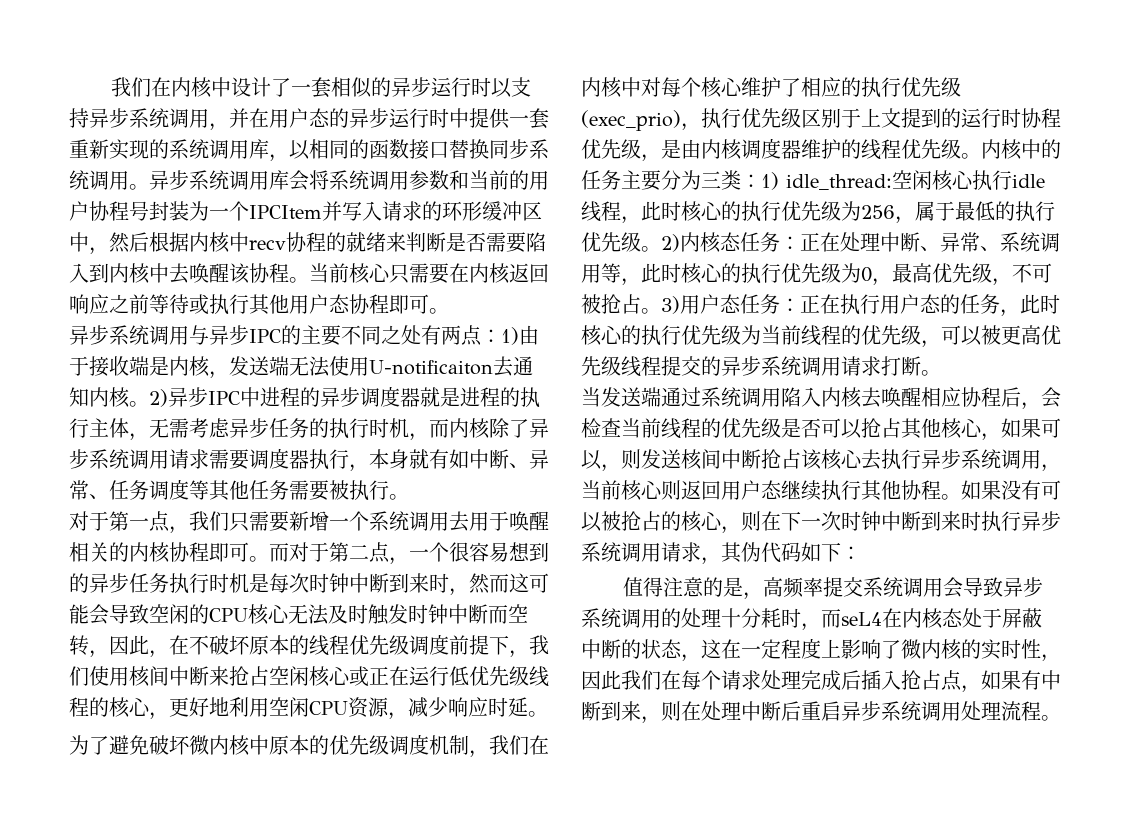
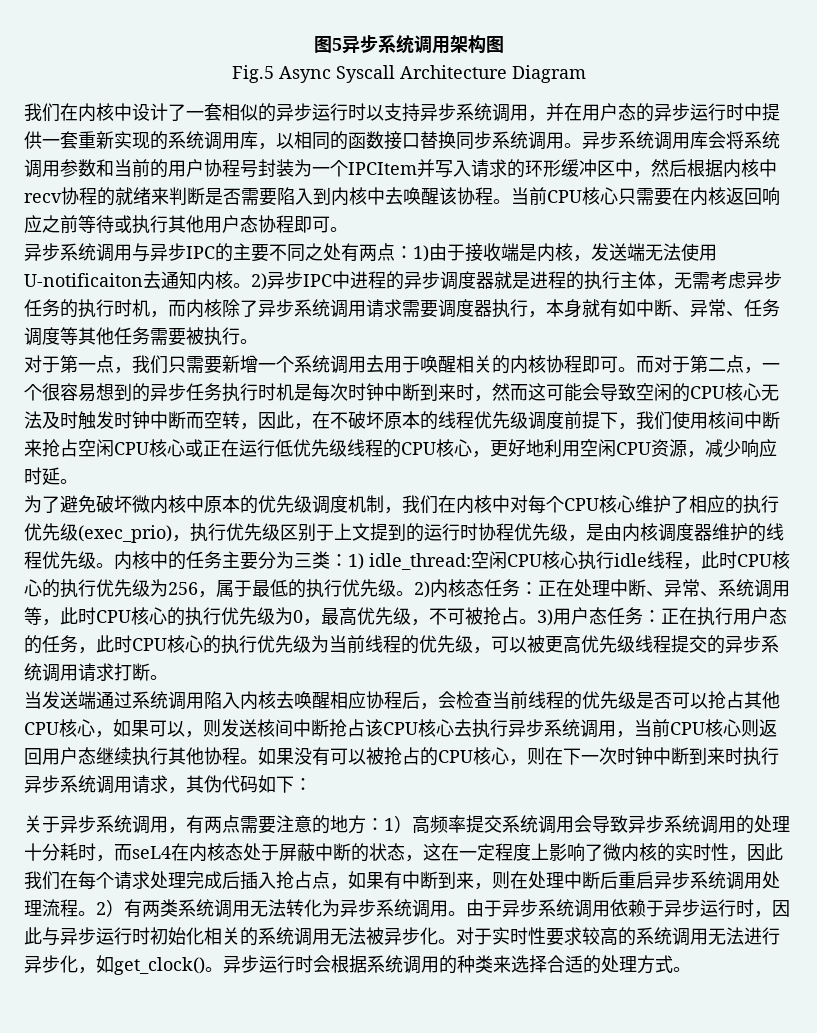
+ 图5异步系统调用架构图
+ Fig.5 Async Syscall Architecture Diagram
- 当前核心只需要在内核返回响应之前等待或执行其他用户态协程即可。
+ 当前CPU核心只需要在内核返回响应之前等待或执行其他用户态协程即可。
- 而对于第二点，一个很容易想到的异步任务执行时机是每次时钟中断到来时，然而这可能会导致空闲的CPU核心无法及时触发时钟中断而空转，因此，在不破坏原本的线程优先级调度前提下，我们使用核间中断来抢占空闲核心或正在运行低优先级线程的核心，更好地利用空闲CPU资源，减少响应时延。
+ 而对于第二点，一个很容易想到的异步任务执行时机是每次时钟中断到来时，然而这可能会导致空闲的CPU核心无法及时触发时钟中断而空转，因此，在不破坏原本的线程优先级调度前提下，我们使用核间中断来抢占空闲CPU核心或正在运行低优先级线程的CPU核心，更好地利用空闲CPU资源，减少响应时延。
- 为了避免破坏微内核中原本的优先级调度机制，我们在内核中对每个核心维护了相应的执行优先级(exec_prio)，执行优先级区别于上文提到的运行时协程优先级，是由内核调度器维护的线程优先级。
+ 为了避免破坏微内核中原本的优先级调度机制，我们在内核中对每个CPU核心维护了相应的执行优先级(exec_prio)，执行优先级区别于上文提到的运行时协程优先级，是由内核调度器维护的线程优先级。
- 内核中的任务主要分为三类：1) idle_thread:空闲核心执行idle线程，此时核心的执行优先级为256，属于最低的执行优先级。
+ 内核中的任务主要分为三类：1) idle_thread:空闲CPU核心执行idle线程，此时CPU核心的执行优先级为256，属于最低的执行优先级。
- 2)内核态任务：正在处理中断、异常、系统调用等，此时核心的执行优先级为0，最高优先级，不可被抢占。
+ 2)内核态任务：正在处理中断、异常、系统调用等，此时CPU核心的执行优先级为0，最高优先级，不可被抢占。
- 3)用户态任务：正在执行用户态的任务，此时核心的执行优先级为当前线程的优先级，可以被更高优先级线程提交的异步系统调用请求打断。
+ 3)用户态任务：正在执行用户态的任务，此时CPU核心的执行优先级为当前线程的优先级，可以被更高优先级线程提交的异步系统调用请求打断。
- 当发送端通过系统调用陷入内核去唤醒相应协程后，会检查当前线程的优先级是否可以抢占其他核心，如果可以，则发送核间中断抢占该核心去执行异步系统调用，当前核心则返回用户态继续执行其他协程。
+ 当发送端通过系统调用陷入内核去唤醒相应协程后，会检查当前线程的优先级是否可以抢占其他CPU核心，如果可以，则发送核间中断抢占该CPU核心去执行异步系统调用，当前CPU核心则返回用户态继续执行其他协程。
- 如果没有可以被抢占的核心，则在下一次时钟中断到来时执行异步系统调用请求，其伪代码如下：
+ 如果没有可以被抢占的CPU核心，则在下一次时钟中断到来时执行异步系统调用请求，其伪代码如下：
- 值得注意的是，高频率提交系统调用会导致异步系统调用的处理十分耗时，而seL4在内核态处于屏蔽中断的状态，这在一定程度上影响了微内核的实时性，因此我们在每个请求处理完成后插入抢占点，如果有中断到来，则在处理中断后重启异步系统调用处理流程。
+ 关于异步系统调用，有两点需要注意的地方：1）高频率提交系统调用会导致异步系统调用的处理十分耗时，而seL4在内核态处于屏蔽中断的状态，这在一定程度上影响了微内核的实时性，因此我们在每个请求处理完成后插入抢占点，如果有中断到来，则在处理中断后重启异步系统调用处理流程。
+ 2）有两类系统调用无法转化为异步系统调用。由于异步系统调用依赖于异步运行时，因此与异步运行时初始化相关的系统调用无法被异步化。对于实时性要求较高的系统调用无法进行异步化，如get_clock()。异步运行时会根据系统调用的种类来选择合适的处理方式。

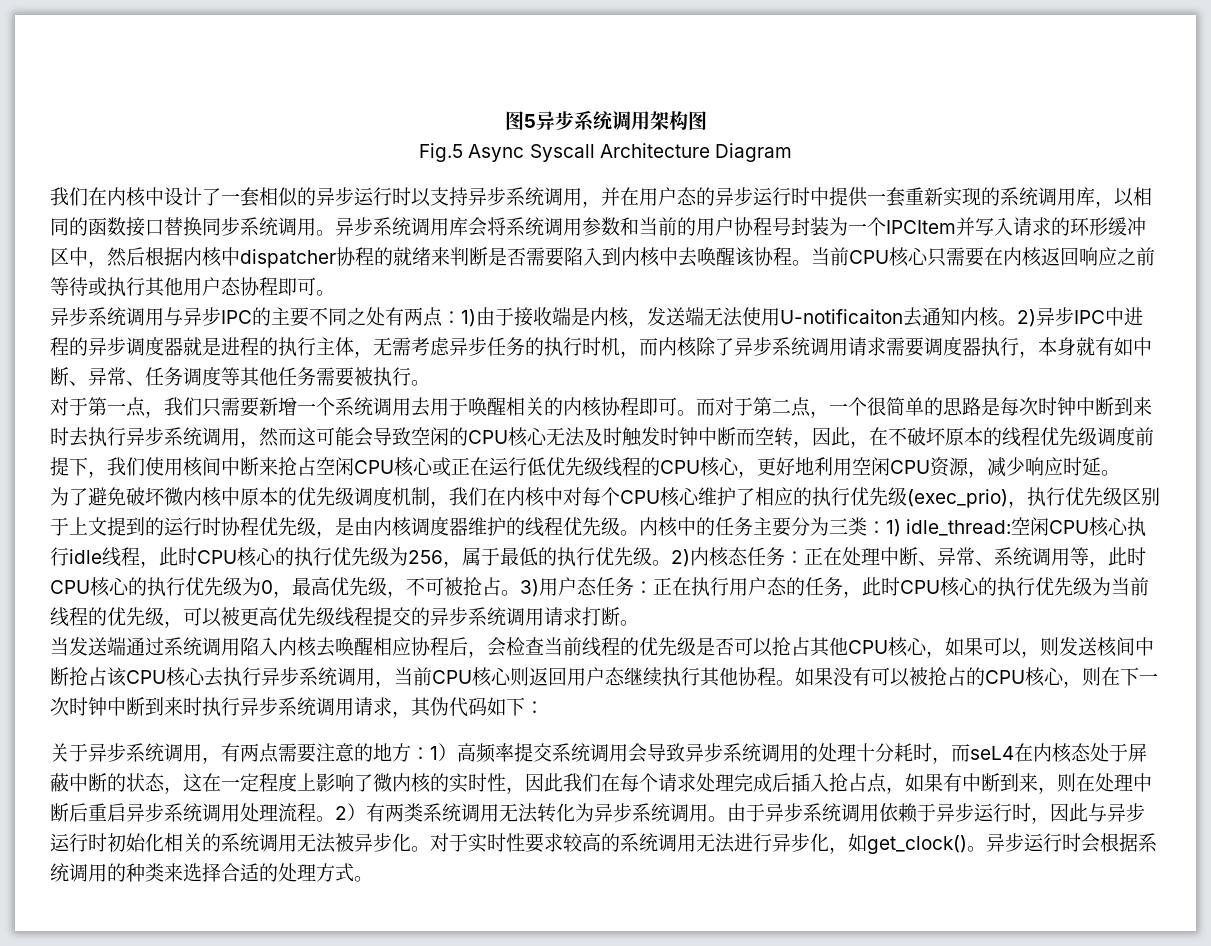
- 异步系统调用库会将系统调用参数和当前的用户协程号封装为一个IPCItem并写入请求的环形缓冲区中，然后根据内核中recv协程的就绪来判断是否需要陷入到内核中去唤醒该协程。
+ 异步系统调用库会将系统调用参数和当前的用户协程号封装为一个IPCItem并写入请求的环形缓冲区中，然后根据内核中dispatcher协程的就绪来判断是否需要陷入到内核中去唤醒该协程。
- 而对于第二点，一个很容易想到的异步任务执行时机是每次时钟中断到来时，然而这可能会导致空闲的CPU核心无法及时触发时钟中断而空转，因此，在不破坏原本的线程优先级调度前提下，我们使用核间中断来抢占空闲CPU核心或正在运行低优先级线程的CPU核心，更好地利用空闲CPU资源，减少响应时延。
+ 而对于第二点，一个很简单的思路是每次时钟中断到来时去执行异步系统调用，然而这可能会导致空闲的CPU核心无法及时触发时钟中断而空转，因此，在不破坏原本的线程优先级调度前提下，我们使用核间中断来抢占空闲CPU核心或正在运行低优先级线程的CPU核心，更好地利用空闲CPU资源，减少响应时延。

